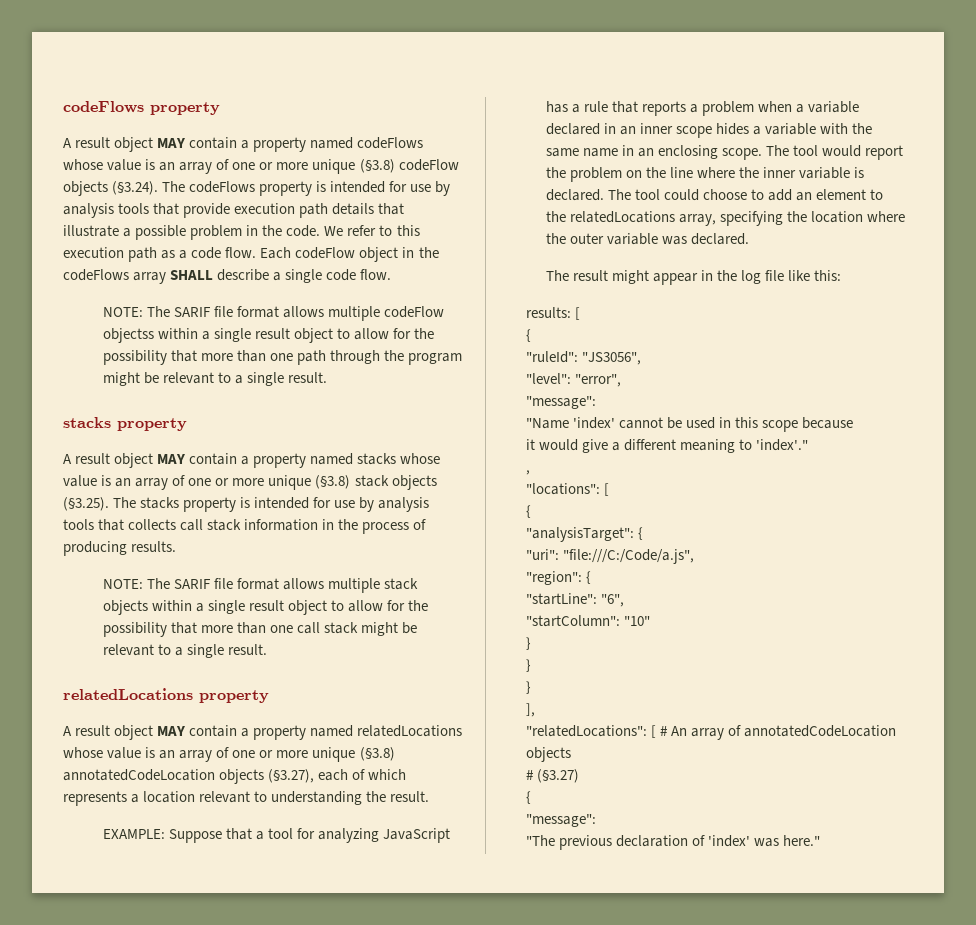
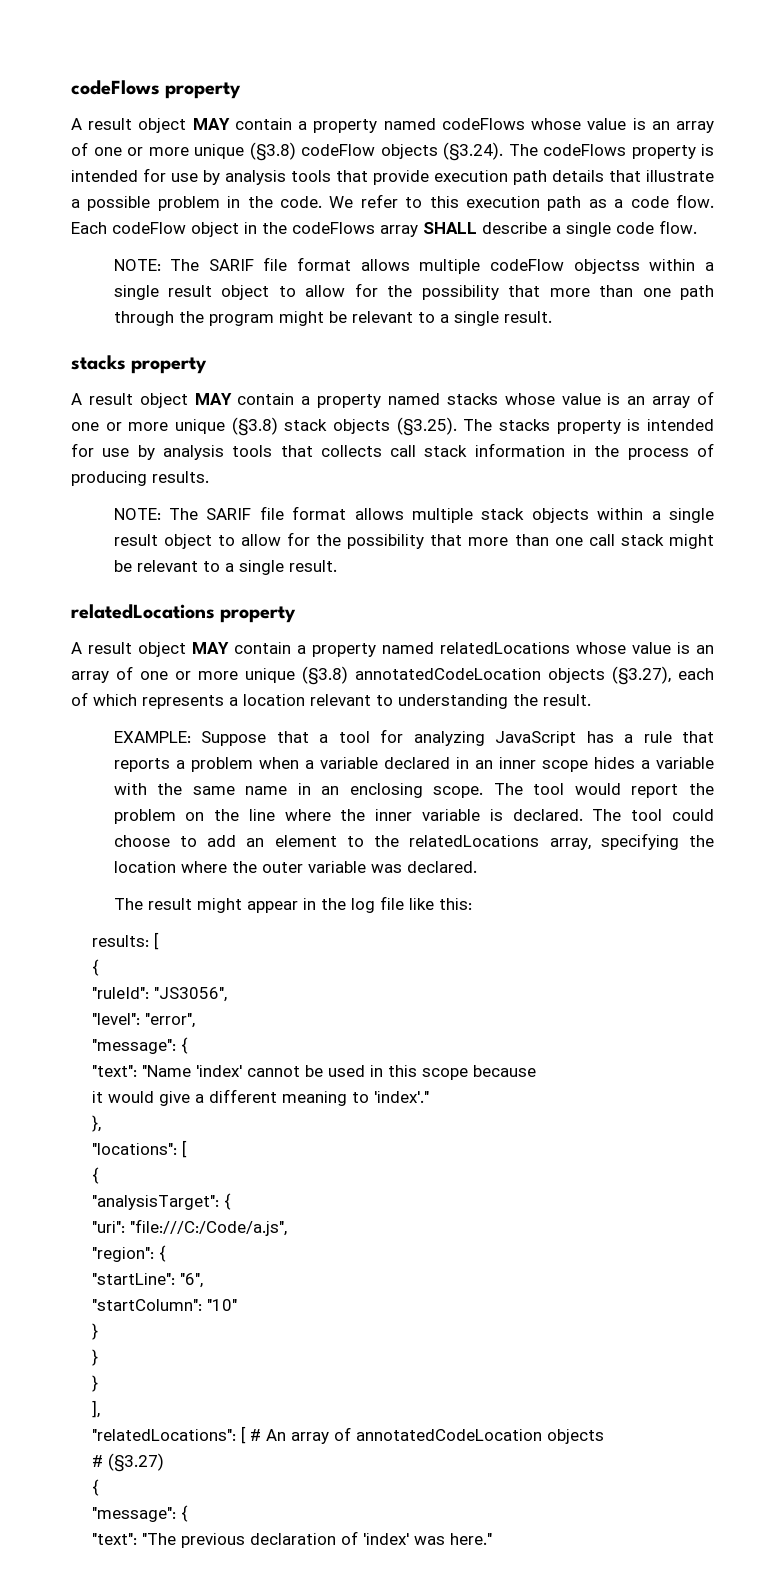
  "level": "error",
- "message":
- "Name 'index' cannot be used in this scope because
+ "message": {
+ "text": "Name 'index' cannot be used in this scope because
- ,
+ },
  # (§3.27)
  {
- "message":
- "The previous declaration of 'index' was here."
+ "message": {
+ "text": "The previous declaration of 'index' was here."

